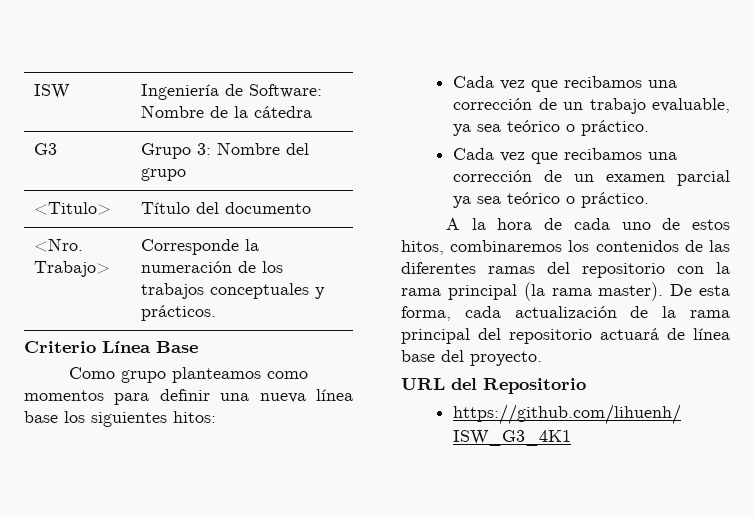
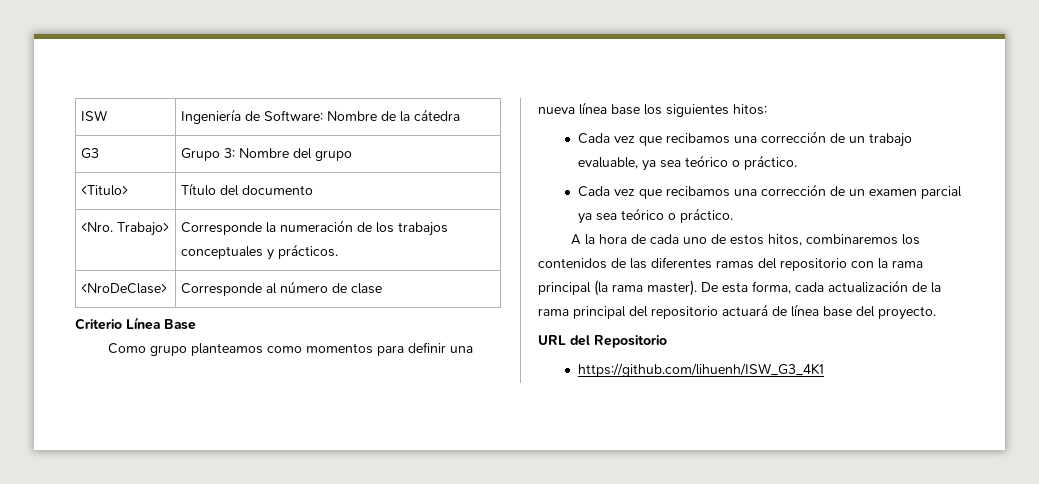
+ <NroDeClase> | Corresponde al número de clase

